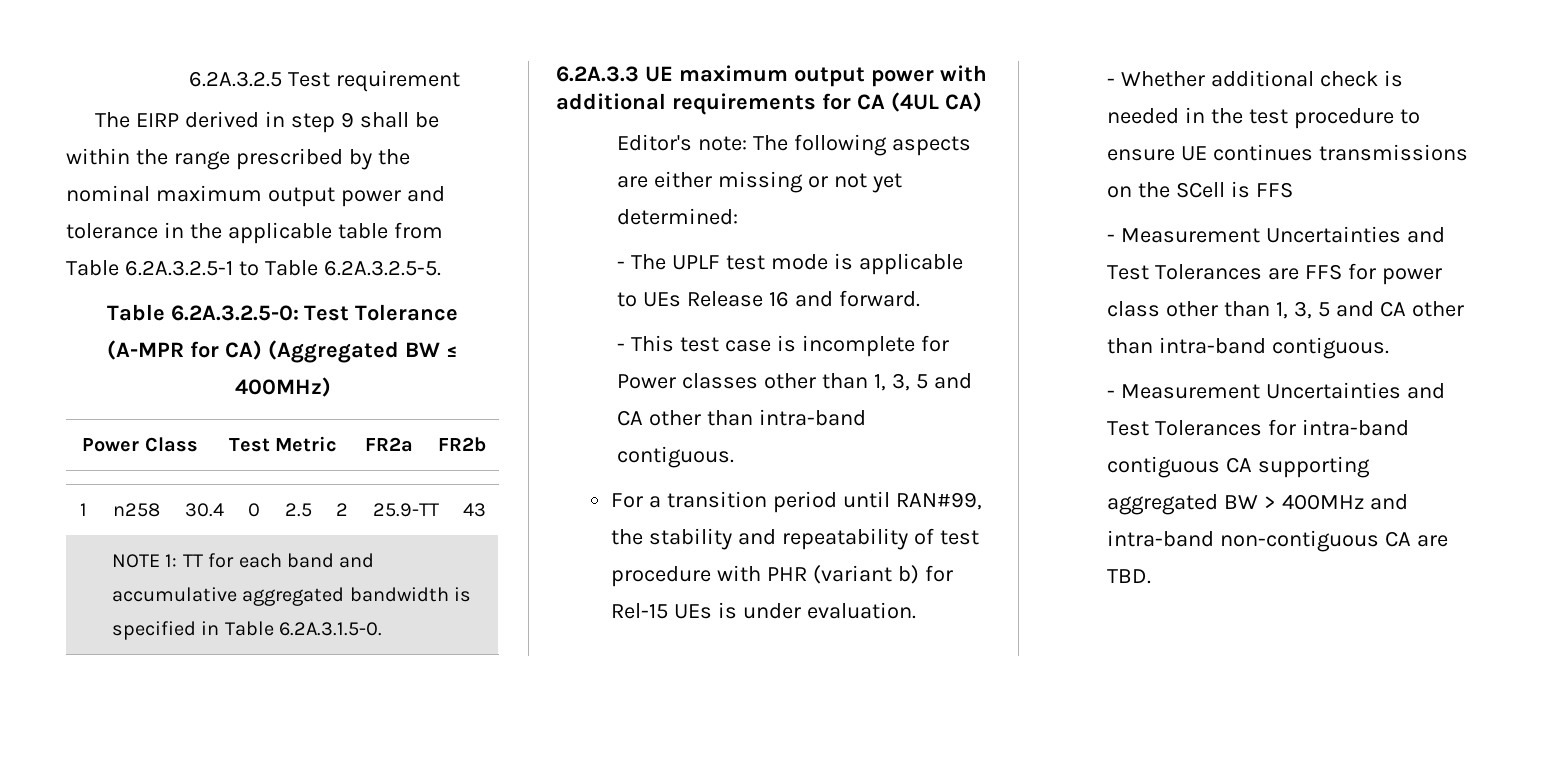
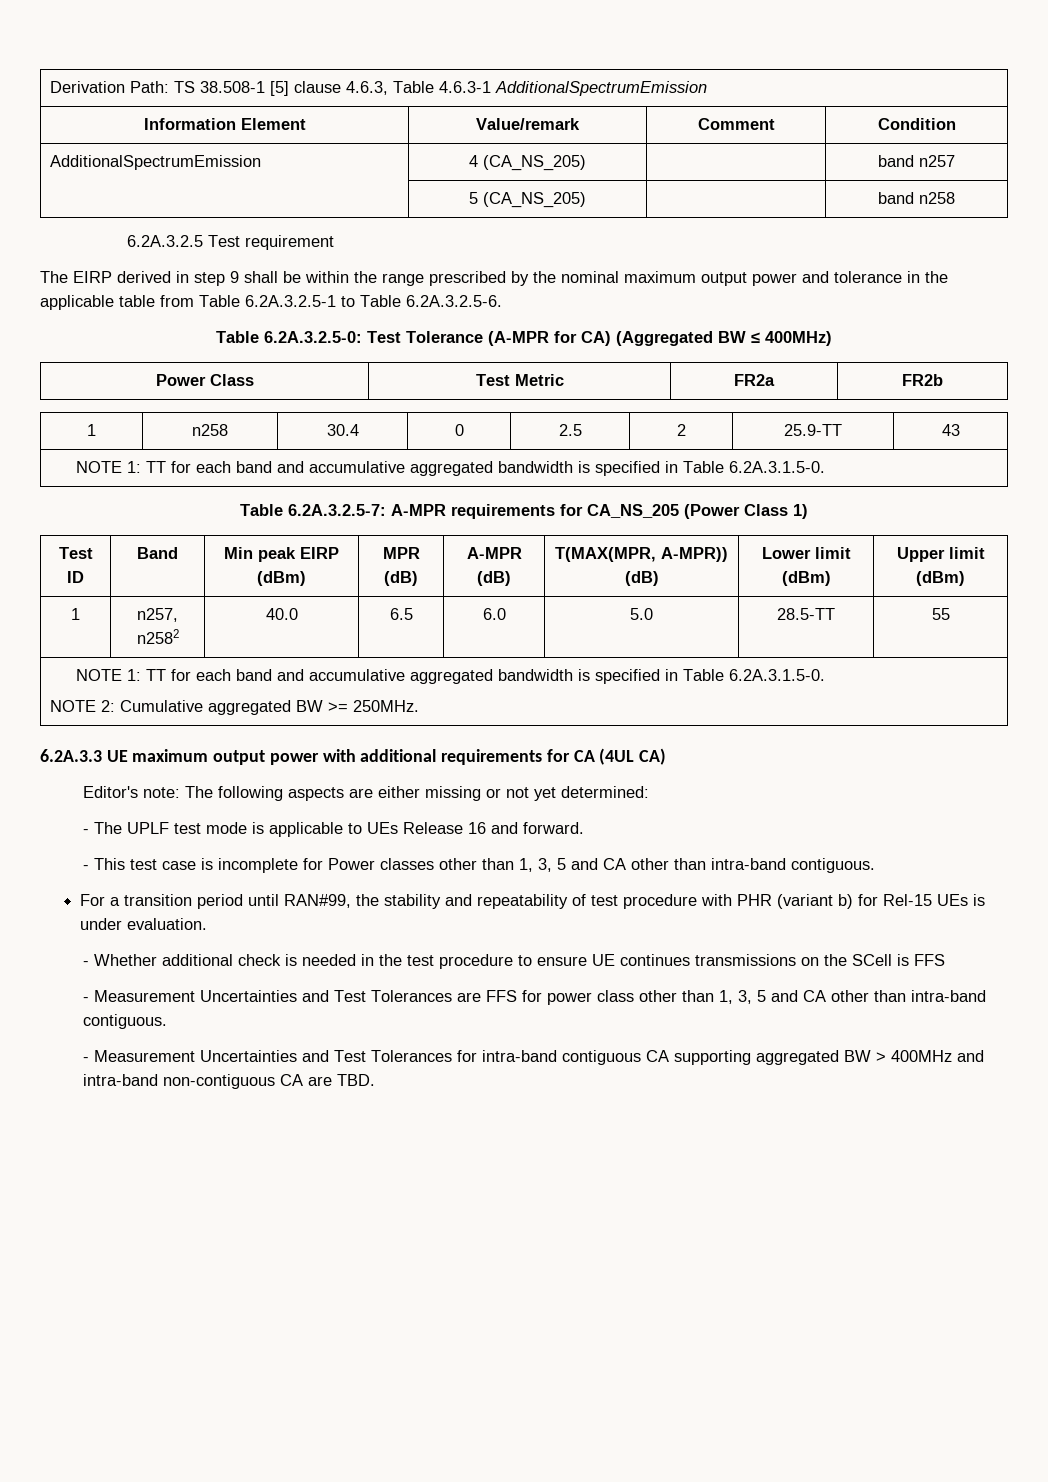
+ Derivation Path: TS 38.508-1 [5] clause 4.6.3, Table 4.6.3-1 AdditionalSpectrumEmission
+ Information Element | Value/remark | Comment | Condition
+ AdditionalSpectrumEmission | 4 (CA_NS_205) | | band n257
+ | 5 (CA_NS_205) | | band n258
- The EIRP derived in step 9 shall be within the range prescribed by the nominal maximum output power and tolerance in the applicable table from Table 6.2A.3.2.5-1 to Table 6.2A.3.2.5-5.
+ The EIRP derived in step 9 shall be within the range prescribed by the nominal maximum output power and tolerance in the applicable table from Table 6.2A.3.2.5-1 to Table 6.2A.3.2.5-6.
+ Table 6.2A.3.2.5-7: A-MPR requirements for CA_NS_205 (Power Class 1)
+ Test ID | Band | Min peak EIRP (dBm) | MPR (dB) | A-MPR (dB) | T(MAX(MPR, A-MPR)) (dB) | Lower limit (dBm) | Upper limit (dBm)
+ 1 | n257, n2582 | 40.0 | 6.5 | 6.0 | 5.0 | 28.5-TT | 55
+ NOTE 1: TT for each band and accumulative aggregated bandwidth is specified in Table 6.2A.3.1.5-0.
+ NOTE 2: Cumulative aggregated BW >= 250MHz.

